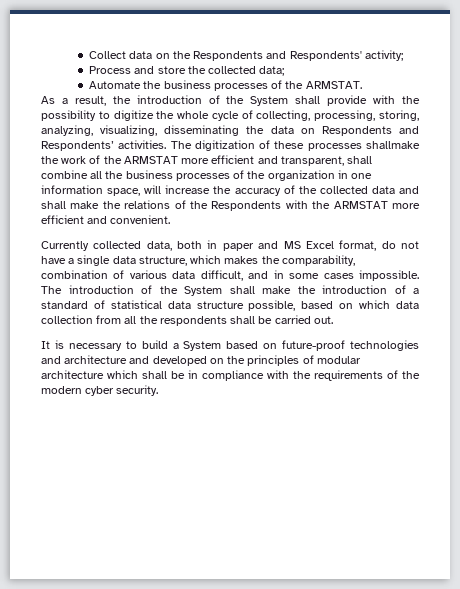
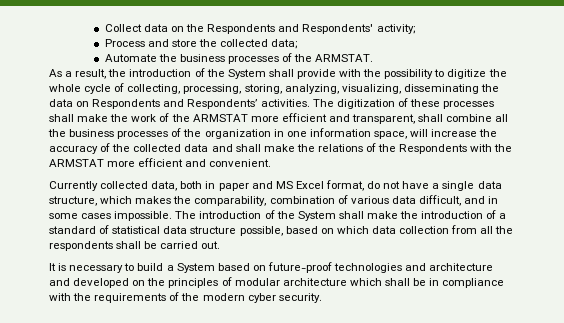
- The digitization of these processes shallmake the work of the ARMSTAT more efficient and transparent, shall combine all the business processes of the organization in one information space, will increase the accuracy of the collected data and shall make the relations of the Respondents with the ARMSTAT more efficient and convenient.
+ The digitization of these processes shall make the work of the ARMSTAT more efficient and transparent, shall combine all the business processes of the organization in one information space, will increase the accuracy of the collected data and shall make the relations of the Respondents with the ARMSTAT more efficient and convenient.

